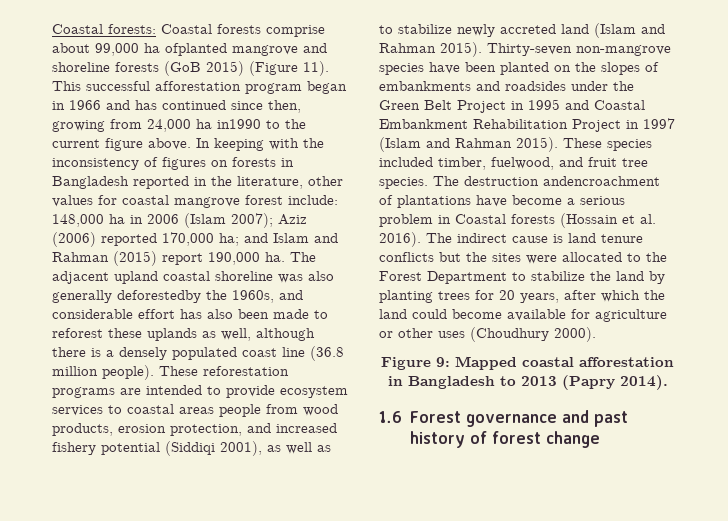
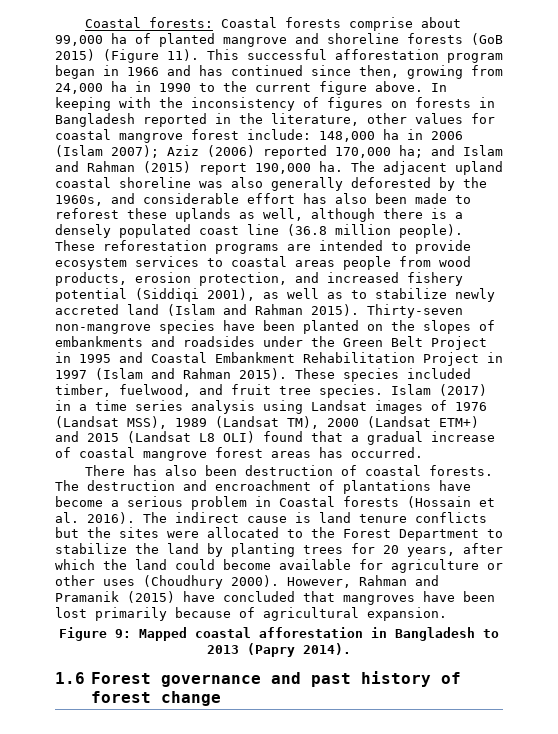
- Coastal forests: Coastal forests comprise about 99,000 ha ofplanted mangrove and shoreline forests (GoB 2015) (Figure 11).
+ Coastal forests: Coastal forests comprise about 99,000 ha of planted mangrove and shoreline forests (GoB 2015) (Figure 11).
- This successful afforestation program began in 1966 and has continued since then, growing from 24,000 ha in1990 to the current figure above.
+ This successful afforestation program began in 1966 and has continued since then, growing from 24,000 ha in 1990 to the current figure above.
- The adjacent upland coastal shoreline was also generally deforestedby the 1960s, and considerable effort has also been made to reforest these uplands as well, although there is a densely populated coast line (36.8 million people).
+ The adjacent upland coastal shoreline was also generally deforested by the 1960s, and considerable effort has also been made to reforest these uplands as well, although there is a densely populated coast line (36.8 million people).
- The destruction andencroachment of plantations have become a serious problem in Coastal forests (Hossain et al. 2016).
+ Islam (2017) in a time series analysis using Landsat images of 1976 (Landsat MSS), 1989 (Landsat TM), 2000 (Landsat ETM+) and 2015 (Landsat L8 OLI) found that a gradual increase of coastal mangrove forest areas has occurred.
+ There has also been destruction of coastal forests. The destruction and encroachment of plantations have become a serious problem in Coastal forests (Hossain et al. 2016).
+ However, Rahman and Pramanik (2015) have concluded that mangroves have been lost primarily because of agricultural expansion.

